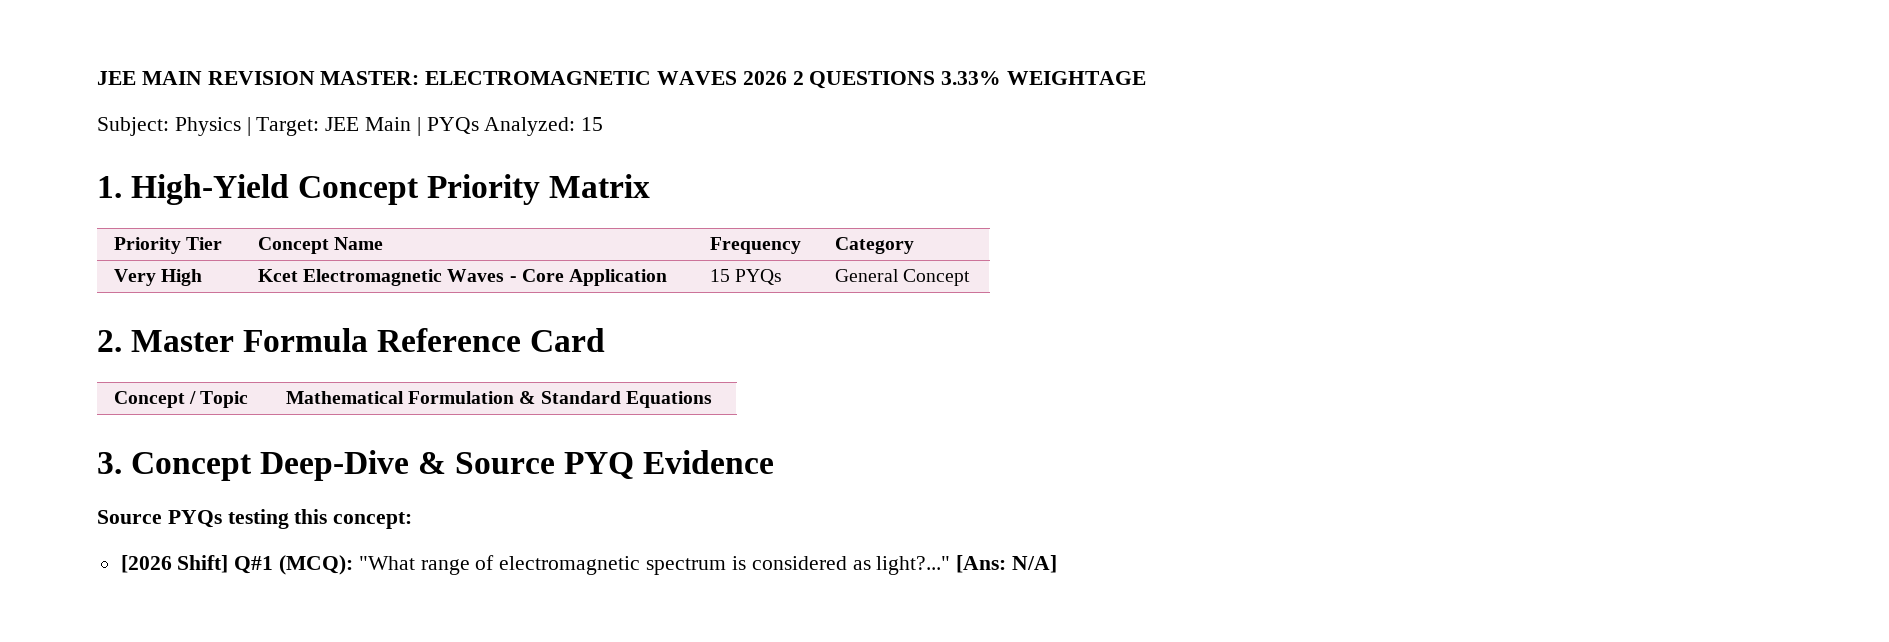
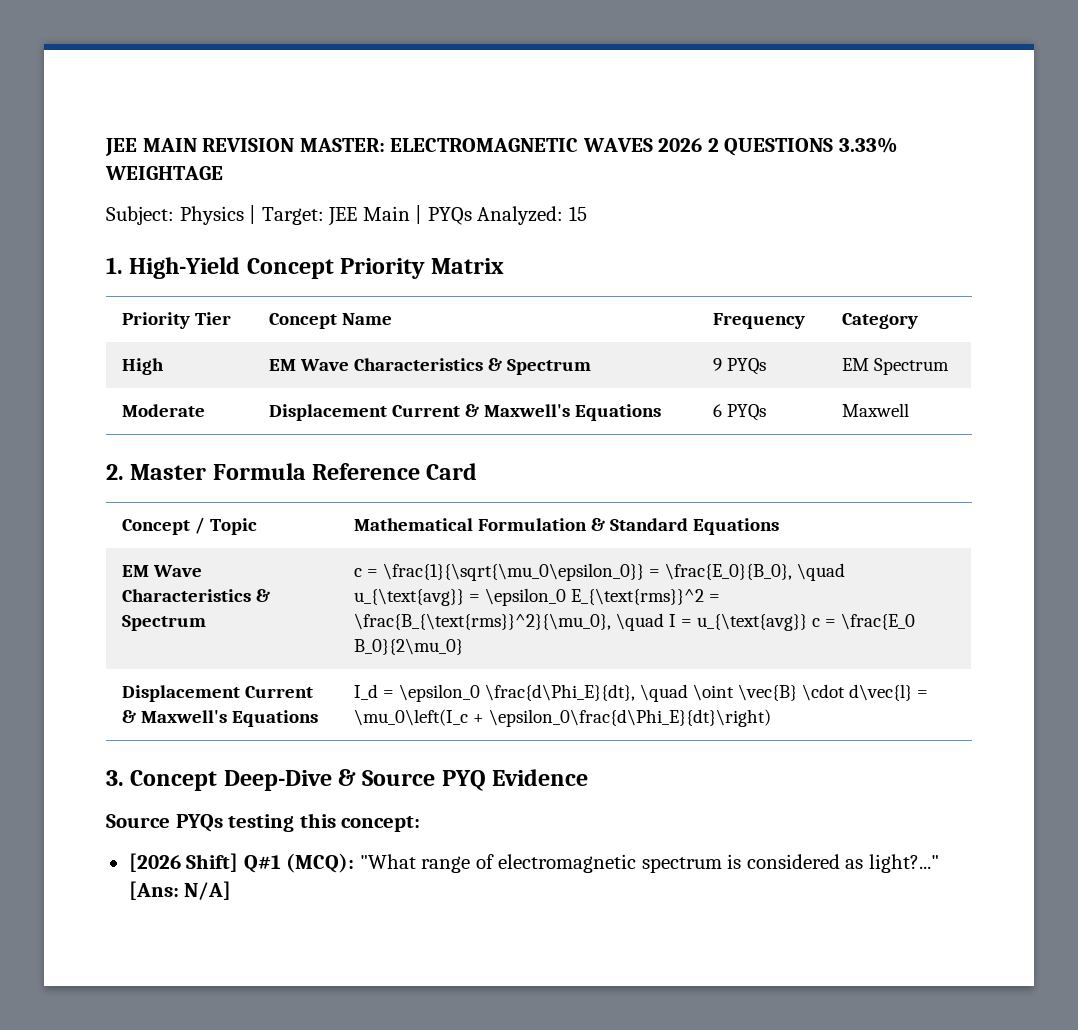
- Very High | Kcet Electromagnetic Waves - Core Application | 15 PYQs | General Concept
+ High | EM Wave Characteristics & Spectrum | 9 PYQs | EM Spectrum
+ Moderate | Displacement Current & Maxwell's Equations | 6 PYQs | Maxwell
+ EM Wave Characteristics & Spectrum | c = \frac{1}{\sqrt{\mu_0\epsilon_0}} = \frac{E_0}{B_0}, \quad u_{\text{avg}} = \epsilon_0 E_{\text{rms}}^2 = \frac{B_{\text{rms}}^2}{\mu_0}, \quad I = u_{\text{avg}} c = \frac{E_0 B_0}{2\mu_0}
+ Displacement Current & Maxwell's Equations | I_d = \epsilon_0 \frac{d\Phi_E}{dt}, \quad \oint \vec{B} \cdot d\vec{l} = \mu_0\left(I_c + \epsilon_0\frac{d\Phi_E}{dt}\right)

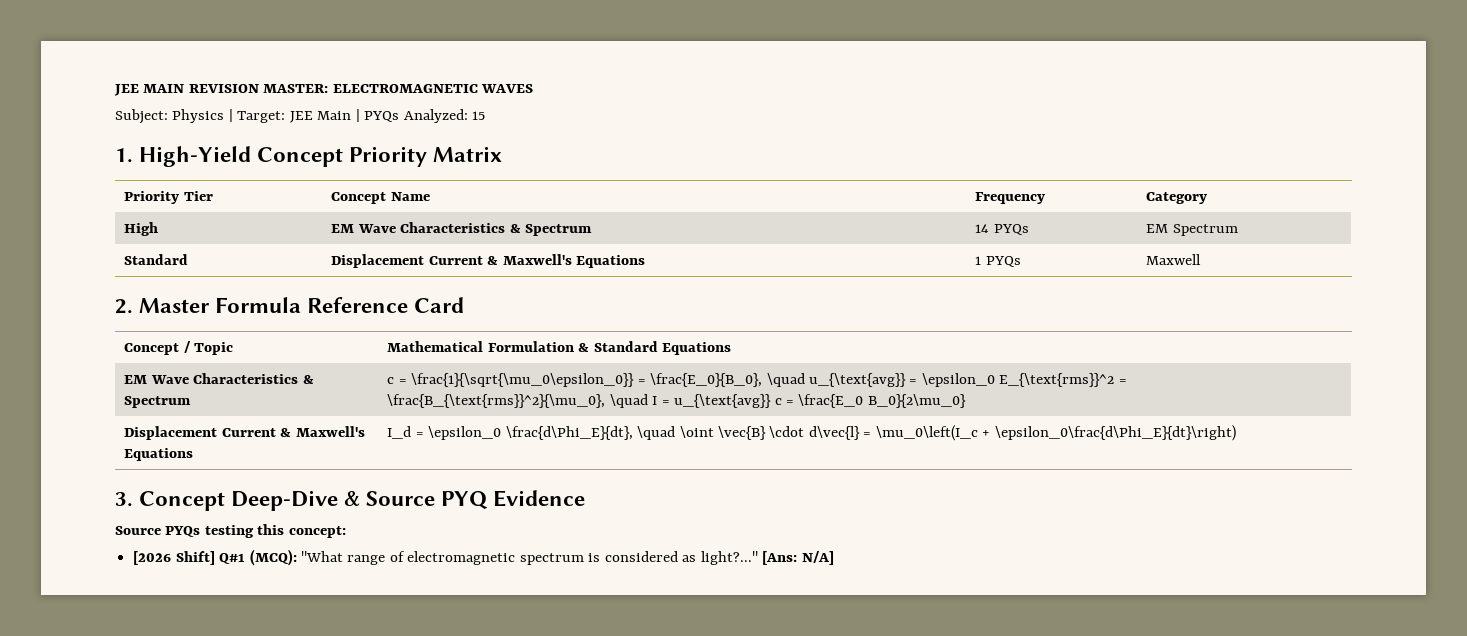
- JEE MAIN REVISION MASTER: ELECTROMAGNETIC WAVES 2026 2 QUESTIONS 3.33% WEIGHTAGE
+ JEE MAIN REVISION MASTER: ELECTROMAGNETIC WAVES
- High | EM Wave Characteristics & Spectrum | 9 PYQs | EM Spectrum
+ High | EM Wave Characteristics & Spectrum | 14 PYQs | EM Spectrum
- Moderate | Displacement Current & Maxwell's Equations | 6 PYQs | Maxwell
+ Standard | Displacement Current & Maxwell's Equations | 1 PYQs | Maxwell

